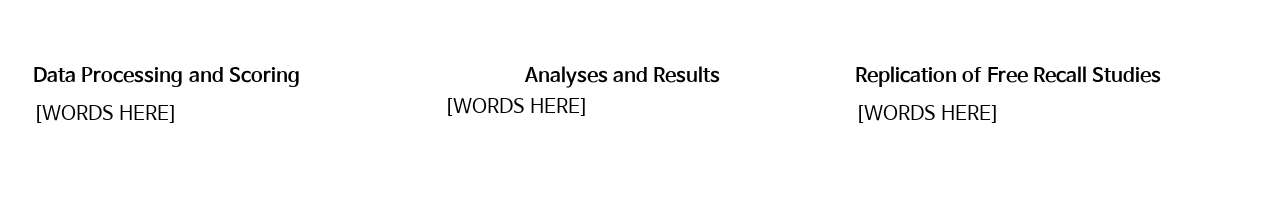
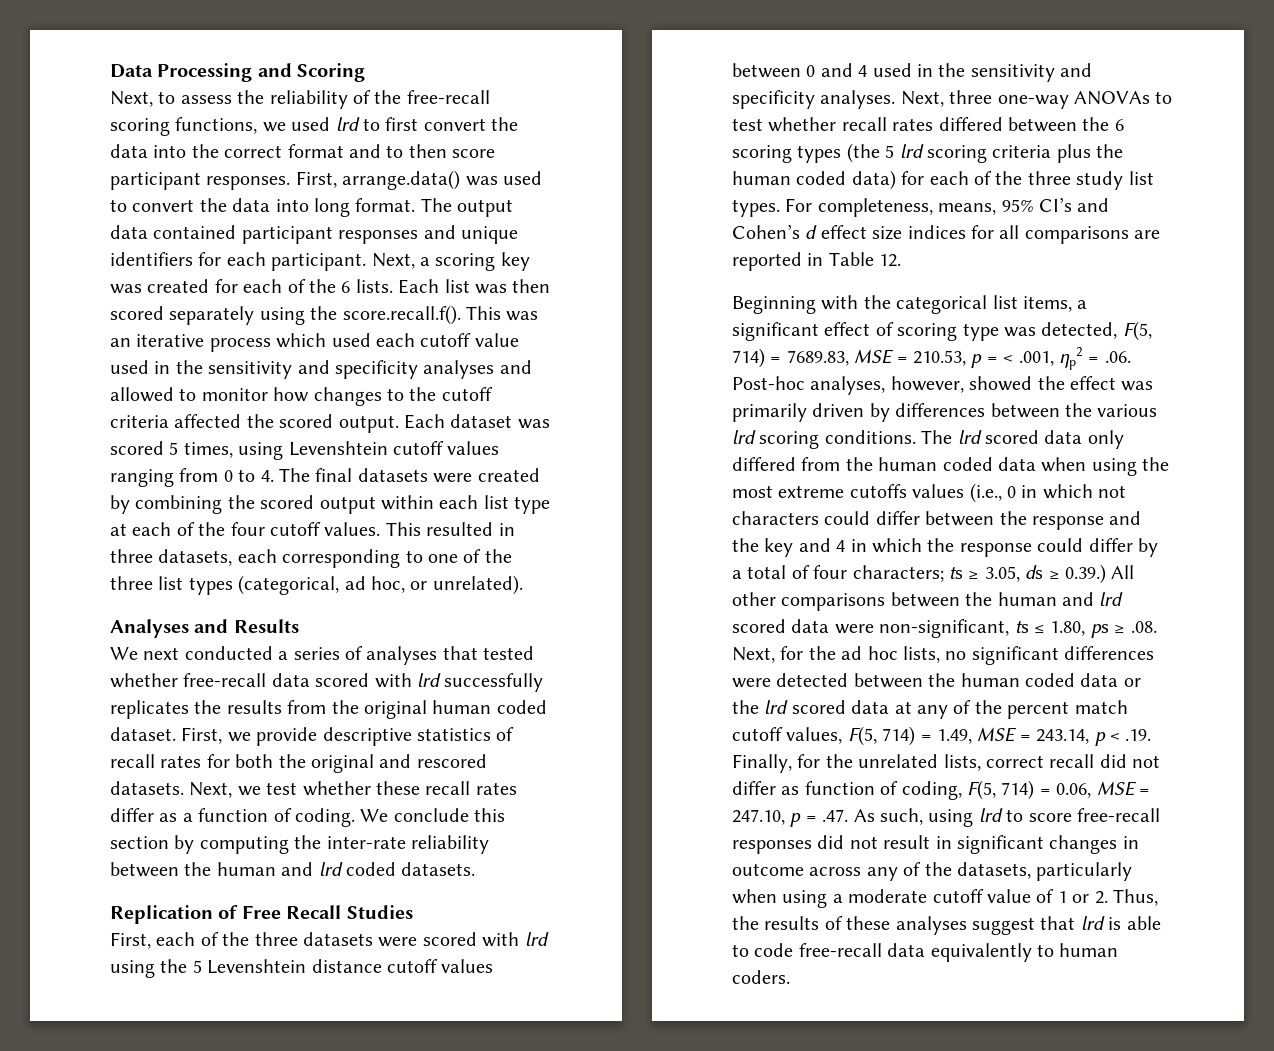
  Data Processing and Scoring
- [WORDS HERE]
+ Next, to assess the reliability of the free-recall scoring functions, we used lrd to first convert the data into the correct format and to then score participant responses. First, arrange.data() was used to convert the data into long format. The output data contained participant responses and unique identifiers for each participant. Next, a scoring key was created for each of the 6 lists. Each list was then scored separately using the score.recall.f(). This was an iterative process which used each cutoff value used in the sensitivity and specificity analyses and allowed to monitor how changes to the cutoff criteria affected the scored output. Each dataset was scored 5 times, using Levenshtein cutoff values ranging from 0 to 4. The final datasets were created by combining the scored output within each list type at each of the four cutoff values. This resulted in three datasets, each corresponding to one of the three list types (categorical, ad hoc, or unrelated).
  Analyses and Results
- [WORDS HERE]
+ We next conducted a series of analyses that tested whether free-recall data scored with lrd successfully replicates the results from the original human coded dataset. First, we provide descriptive statistics of recall rates for both the original and rescored datasets. Next, we test whether these recall rates differ as a function of coding. We conclude this section by computing the inter-rate reliability between the human and lrd coded datasets.
  Replication of Free Recall Studies
- [WORDS HERE]
+ First, each of the three datasets were scored with lrd using the 5 Levenshtein distance cutoff values between 0 and 4 used in the sensitivity and specificity analyses. Next, three one-way ANOVAs to test whether recall rates differed between the 6 scoring types (the 5 lrd scoring criteria plus the human coded data) for each of the three study list types. For completeness, means, 95% CI’s and Cohen’s d effect size indices for all comparisons are reported in Table 12.
+ Beginning with the categorical list items, a significant effect of scoring type was detected, F(5, 714) = 7689.83, MSE = 210.53, p = < .001, ηp2 = .06. Post-hoc analyses, however, showed the effect was primarily driven by differences between the various lrd scoring conditions. The lrd scored data only differed from the human coded data when using the most extreme cutoffs values (i.e., 0 in which not characters could differ between the response and the key and 4 in which the response could differ by a total of four characters; ts ≥ 3.05, ds ≥ 0.39.) All other comparisons between the human and lrd scored data were non-significant, ts ≤ 1.80, ps ≥ .08. Next, for the ad hoc lists, no significant differences were detected between the human coded data or the lrd scored data at any of the percent match cutoff values, F(5, 714) = 1.49, MSE = 243.14, p < .19. Finally, for the unrelated lists, correct recall did not differ as function of coding, F(5, 714) = 0.06, MSE = 247.10, p = .47. As such, using lrd to score free-recall responses did not result in significant changes in outcome across any of the datasets, particularly when using a moderate cutoff value of 1 or 2. Thus, the results of these analyses suggest that lrd is able to code free-recall data equivalently to human coders.

